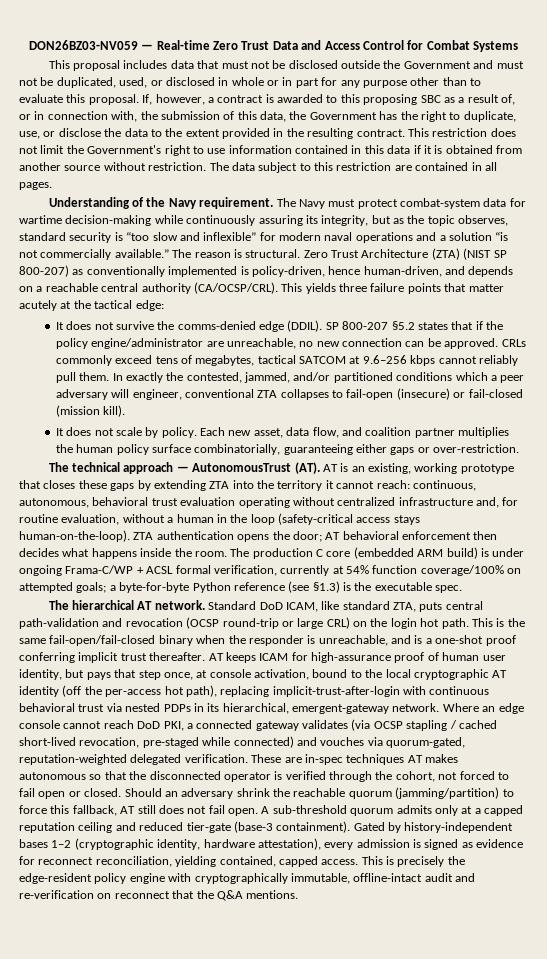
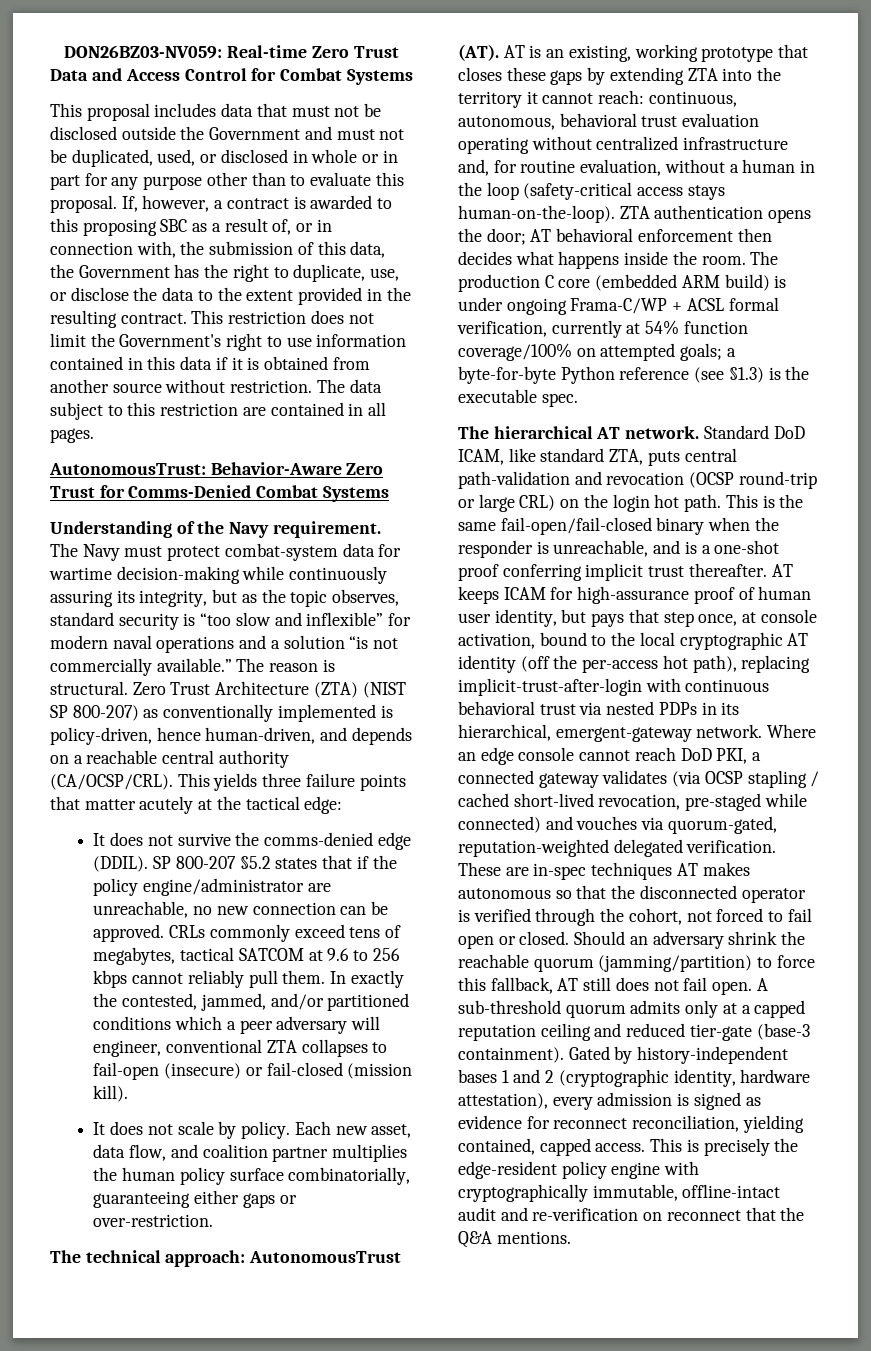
- DON26BZ03-NV059 — Real-time Zero Trust Data and Access Control for Combat Systems
+ DON26BZ03-NV059: Real-time Zero Trust Data and Access Control for Combat Systems
+ AutonomousTrust: Behavior-Aware Zero Trust for Comms-Denied Combat Systems
- CRLs commonly exceed tens of megabytes, tactical SATCOM at 9.6–256 kbps cannot reliably pull them.
+ CRLs commonly exceed tens of megabytes, tactical SATCOM at 9.6 to 256 kbps cannot reliably pull them.
- The technical approach — AutonomousTrust (AT). AT is an existing, working prototype that closes these gaps by extending ZTA into the territory it cannot reach: continuous, autonomous, behavioral trust evaluation operating without centralized infrastructure and, for routine evaluation, without a human in the loop (safety-critical access stays human-on-the-loop).
+ The technical approach: AutonomousTrust (AT). AT is an existing, working prototype that closes these gaps by extending ZTA into the territory it cannot reach: continuous, autonomous, behavioral trust evaluation operating without centralized infrastructure and, for routine evaluation, without a human in the loop (safety-critical access stays human-on-the-loop).
- Gated by history-independent bases 1–2 (cryptographic identity, hardware attestation), every admission is signed as evidence for reconnect reconciliation, yielding contained, capped access.
+ Gated by history-independent bases 1 and 2 (cryptographic identity, hardware attestation), every admission is signed as evidence for reconnect reconciliation, yielding contained, capped access.

